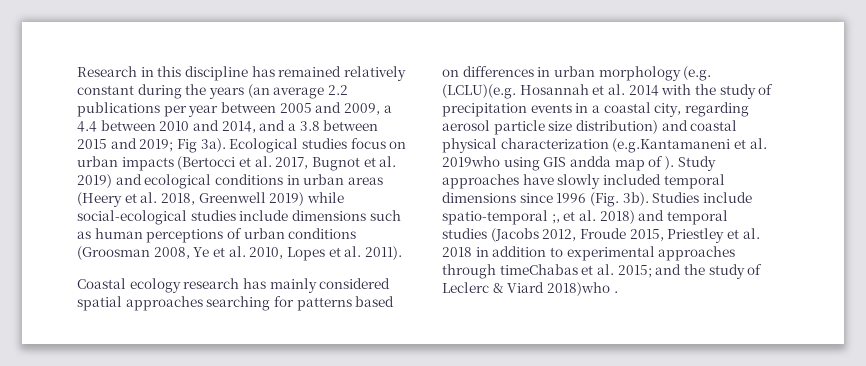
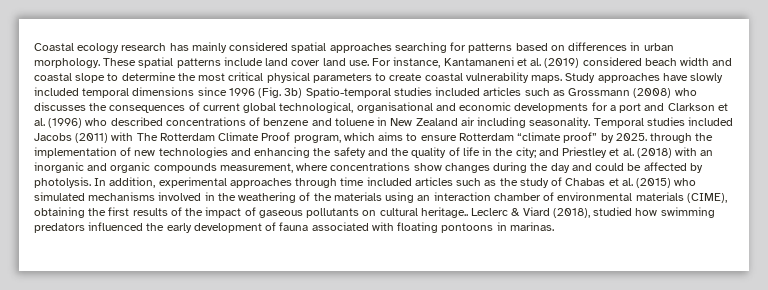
- Research in this discipline has remained relatively constant during the years (an average 2.2 publications per year between 2005 and 2009, a 4.4 between 2010 and 2014, and a 3.8 between 2015 and 2019; Fig 3a). Ecological studies focus on urban impacts (Bertocci et al. 2017, Bugnot et al. 2019) and ecological conditions in urban areas (Heery et al. 2018, Greenwell 2019) while social-ecological studies include dimensions such as human perceptions of urban conditions (Groosman 2008, Ye et al. 2010, Lopes et al. 2011).
- Coastal ecology research has mainly considered spatial approaches searching for patterns based on differences in urban morphology (e.g. (LCLU)(e.g. Hosannah et al. 2014 with the study of precipitation events in a coastal city, regarding aerosol particle size distribution) and coastal physical characterization (e.g.Kantamaneni et al. 2019who using GIS andda map of ).
+ Coastal ecology research has mainly considered spatial approaches searching for patterns based on differences in urban morphology. These spatial patterns include land cover land use. For instance, Kantamaneni et al. (2019) considered beach width and coastal slope to determine the most critical physical parameters to create coastal vulnerability maps.
- Study approaches have slowly included temporal dimensions since 1996 (Fig. 3b). Studies include spatio-temporal ;, et al. 2018) and temporal studies (Jacobs 2012, Froude 2015, Priestley et al. 2018 in addition to experimental approaches through timeChabas et al. 2015; and the study of Leclerc & Viard 2018)who .
+ Study approaches have slowly included temporal dimensions since 1996 (Fig. 3b) Spatio-temporal studies included articles such as Grossmann (2008) who discusses the consequences of current global technological, organisational and economic developments for a port and Clarkson et al. (1996) who described concentrations of benzene and toluene in New Zealand air including seasonality. Temporal studies included Jacobs (2011) with The Rotterdam Climate Proof program, which aims to ensure Rotterdam “climate proof” by 2025. through the implementation of new technologies and enhancing the safety and the quality of life in the city; and Priestley et al. (2018) with an inorganic and organic compounds measurement, where concentrations show changes during the day and could be affected by photolysis. In addition, experimental approaches through time included articles such as the study of Chabas et al. (2015) who simulated mechanisms involved in the weathering of the materials using an interaction chamber of environmental materials (CIME), obtaining the first results of the impact of gaseous pollutants on cultural heritage.. Leclerc & Viard (2018), studied how swimming predators influenced the early development of fauna associated with floating pontoons in marinas.

